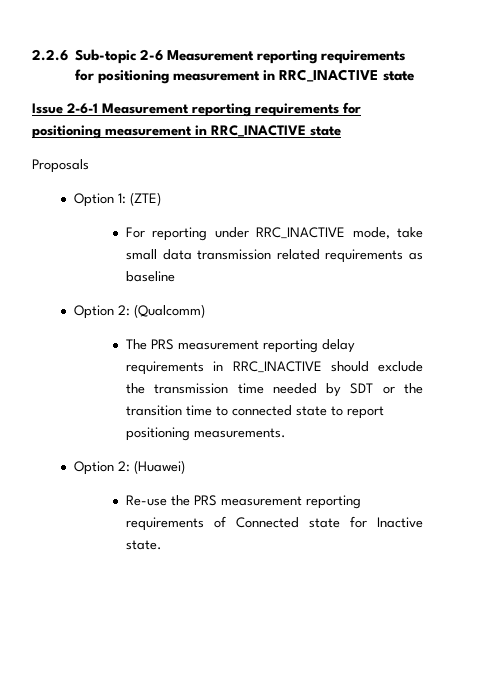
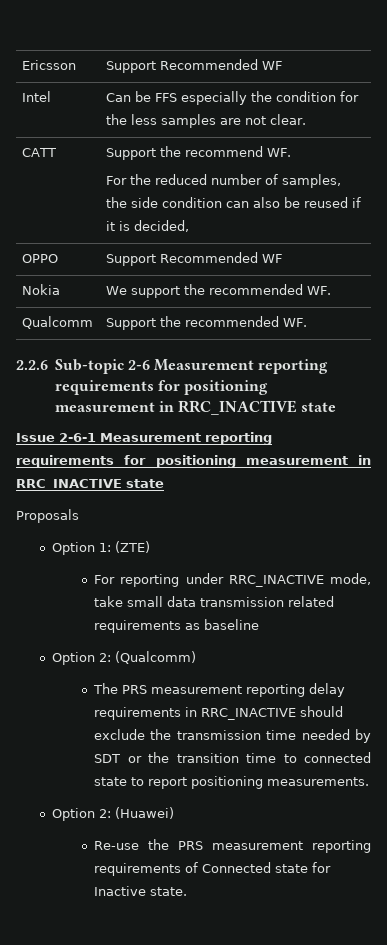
+ Ericsson | Support Recommended WF
+ Intel | Can be FFS especially the condition for the less samples are not clear.
+ CATT | Support the recommend WF.
+ For the reduced number of samples, the side condition can also be reused if it is decided,
+ OPPO | Support Recommended WF
+ Nokia | We support the recommended WF.
+ Qualcomm | Support the recommended WF.

